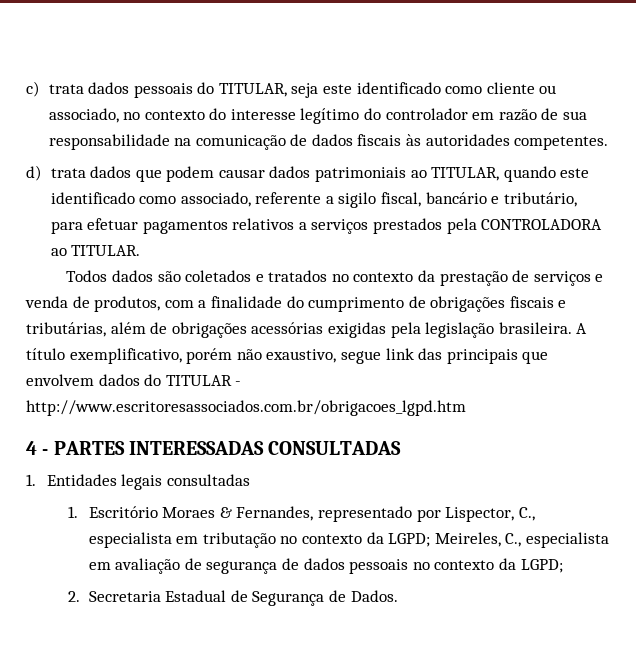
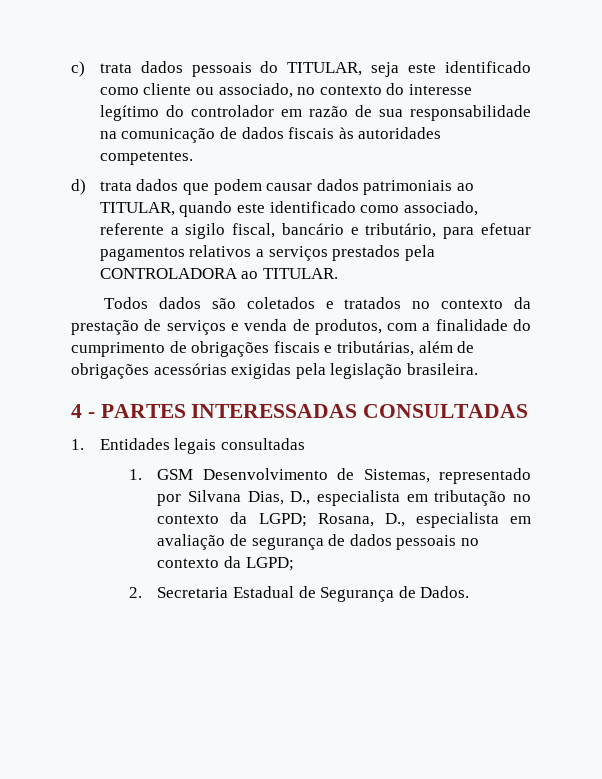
- A título exemplificativo, porém não exaustivo, segue link das principais que envolvem dados do TITULAR - http://www.escritoresassociados.com.br/obrigacoes_lgpd.htm
- 1. Escritório Moraes & Fernandes, representado por Lispector, C., especialista em tributação no contexto da LGPD; Meireles, C., especialista em avaliação de segurança de dados pessoais no contexto da LGPD;
+ 1. GSM Desenvolvimento de Sistemas, representado por Silvana Dias, D., especialista em tributação no contexto da LGPD; Rosana, D., especialista em avaliação de segurança de dados pessoais no contexto da LGPD;

